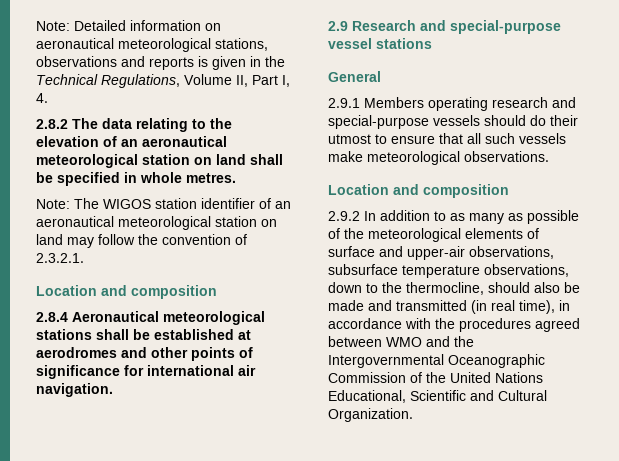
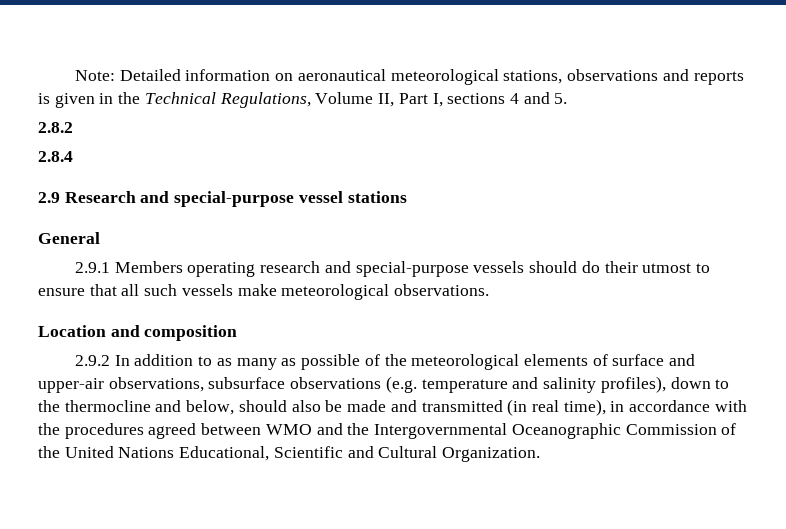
- Note: Detailed information on aeronautical meteorological stations, observations and reports is given in the Technical Regulations, Volume II, Part I, 4.
- 2.8.2 The data relating to the elevation of an aeronautical meteorological station on land shall be specified in whole metres.
- Note: The WIGOS station identifier of an aeronautical meteorological station on land may follow the convention of 2.3.2.1.
- Location and composition
- 2.8.4 Aeronautical meteorological stations shall be established at aerodromes and other points of significance for international air navigation.
+ Note: Detailed information on aeronautical meteorological stations, observations and reports is given in the Technical Regulations, Volume II, Part I, sections 4 and 5.
+ 2.8.2
+ 2.8.4
- 2.9.2 In addition to as many as possible of the meteorological elements of surface and upper-air observations, subsurface temperature observations, down to the thermocline, should also be made and transmitted (in real time), in accordance with the procedures agreed between WMO and the Intergovernmental Oceanographic Commission of the United Nations Educational, Scientific and Cultural Organization.
+ 2.9.2 In addition to as many as possible of the meteorological elements of surface and upper-air observations, subsurface observations (e.g. temperature and salinity profiles), down to the thermocline and below, should also be made and transmitted (in real time), in accordance with the procedures agreed between WMO and the Intergovernmental Oceanographic Commission of the United Nations Educational, Scientific and Cultural Organization.

